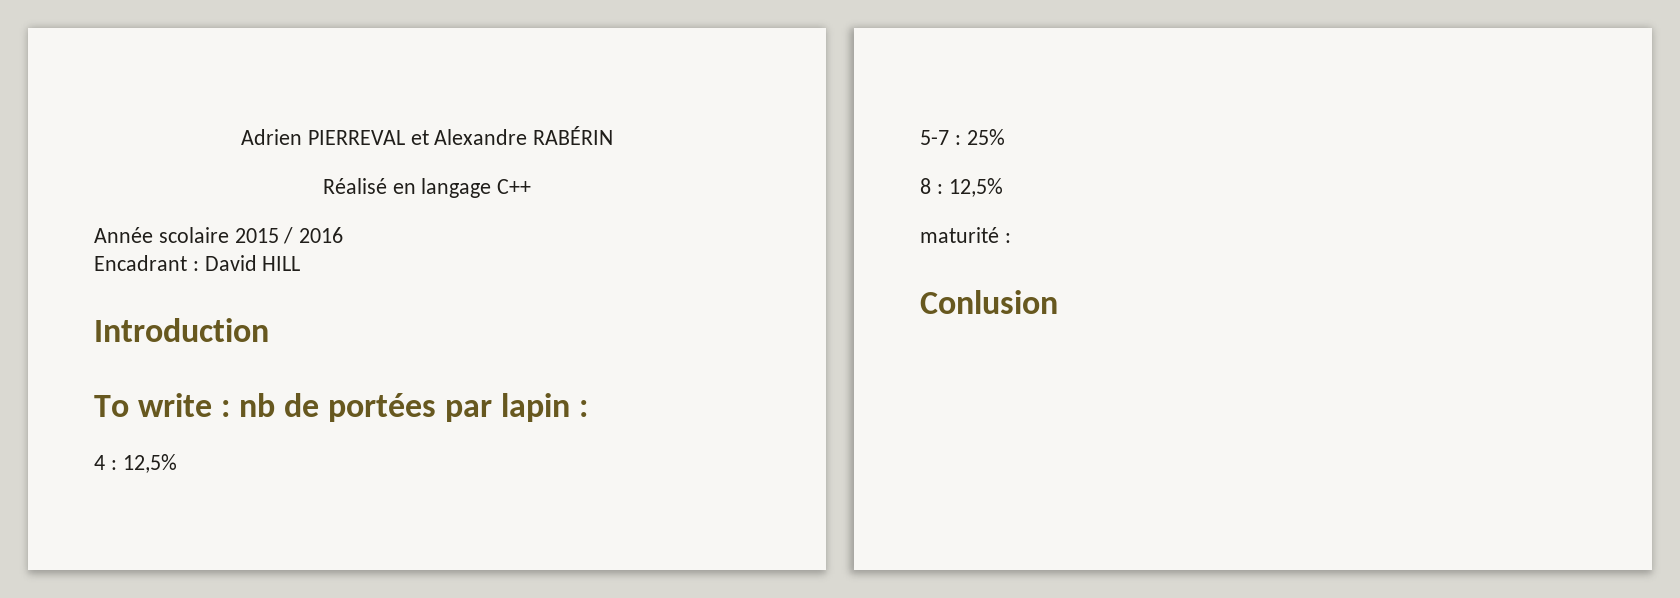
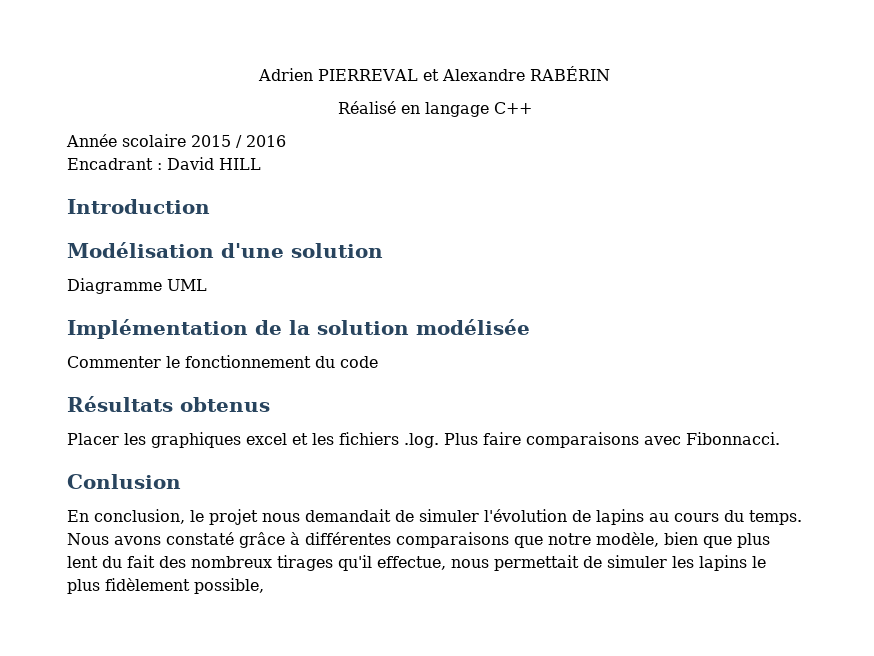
- To write : nb de portées par lapin :
- 4 : 12,5%
- 5-7 : 25%
- 8 : 12,5%
- maturité :
+ Modélisation d'une solution
+ Diagramme UML
+ Implémentation de la solution modélisée
+ Commenter le fonctionnement du code
+ Résultats obtenus
+ Placer les graphiques excel et les fichiers .log. Plus faire comparaisons avec Fibonnacci.
  Conlusion
+ En conclusion, le projet nous demandait de simuler l'évolution de lapins au cours du temps. Nous avons constaté grâce à différentes comparaisons que notre modèle, bien que plus lent du fait des nombreux tirages qu'il effectue, nous permettait de simuler les lapins le plus fidèlement possible,

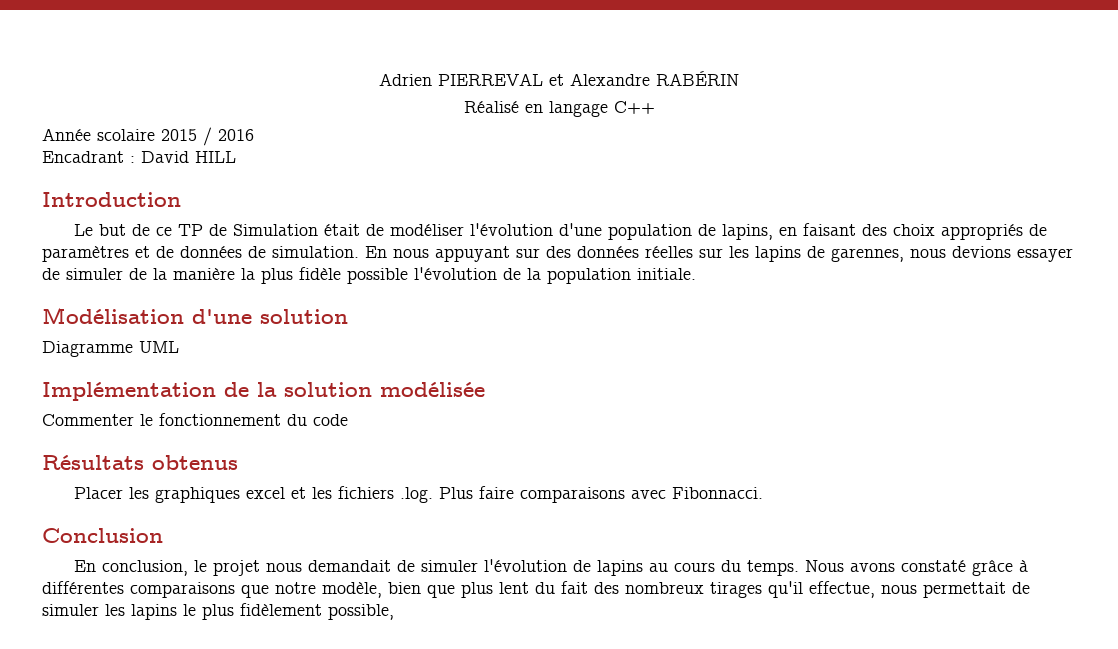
+ Le but de ce TP de Simulation était de modéliser l'évolution d'une population de lapins, en faisant des choix appropriés de paramètres et de données de simulation. En nous appuyant sur des données réelles sur les lapins de garennes, nous devions essayer de simuler de la manière la plus fidèle possible l'évolution de la population initiale.
- Conlusion
+ Conclusion

